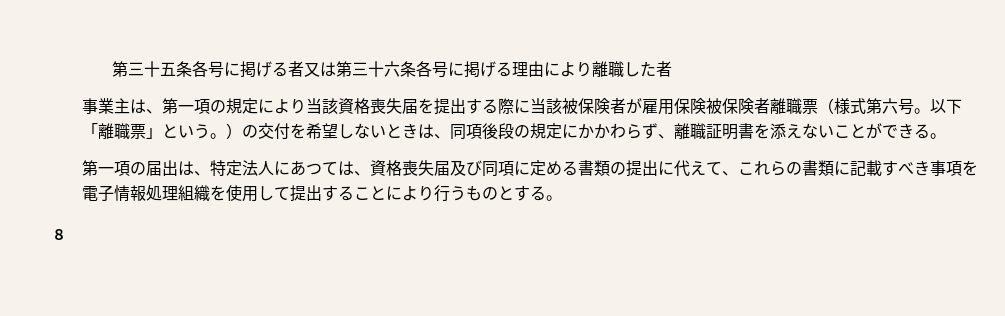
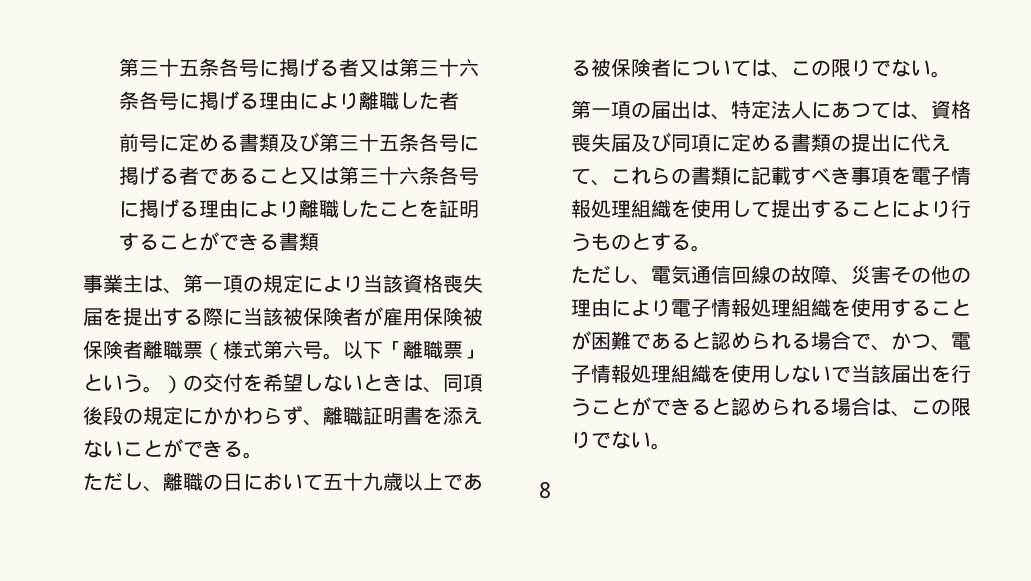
+ 前号に定める書類及び第三十五条各号に掲げる者であること又は第三十六条各号に掲げる理由により離職したことを証明することができる書類
+ ただし、離職の日において五十九歳以上である被保険者については、この限りでない。
+ ただし、電気通信回線の故障、災害その他の理由により電子情報処理組織を使用することが困難であると認められる場合で、かつ、電子情報処理組織を使用しないで当該届出を行うことができると認められる場合は、この限りでない。

